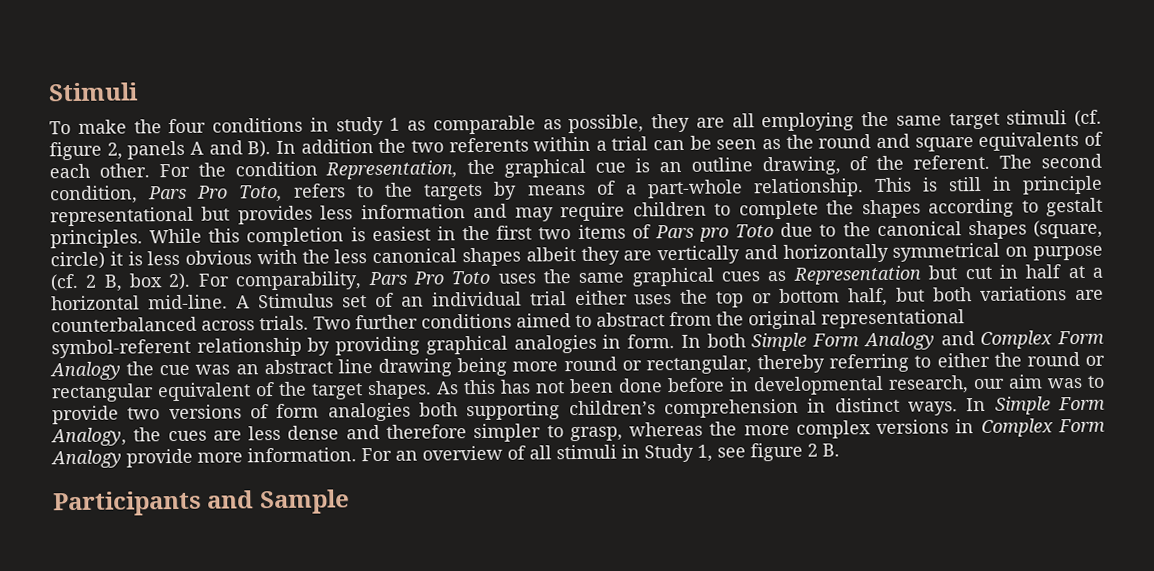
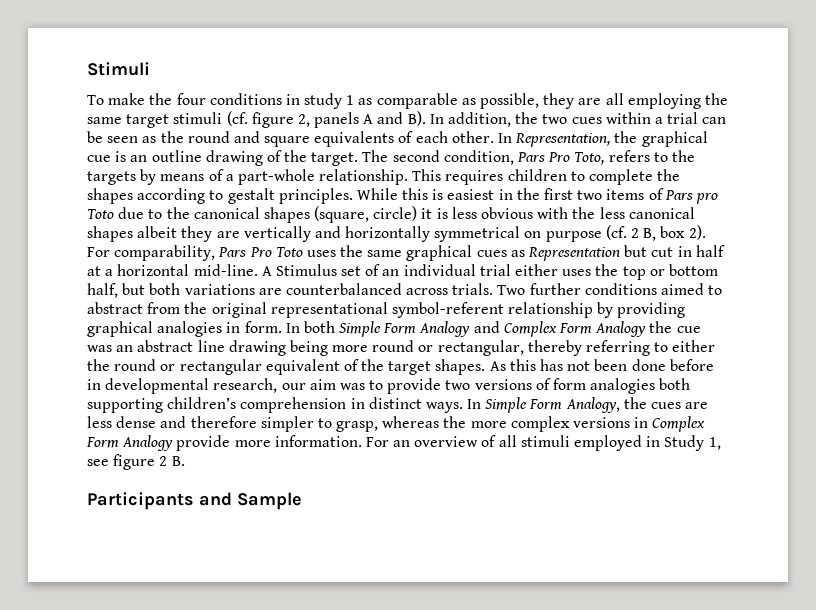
- To make the four conditions in study 1 as comparable as possible, they are all employing the same target stimuli (cf. figure 2, panels A and B). In addition the two referents within a trial can be seen as the round and square equivalents of each other.
+ To make the four conditions in study 1 as comparable as possible, they are all employing the same target stimuli (cf. figure 2, panels A and B). In addition, the two cues within a trial can be seen as the round and square equivalents of each other.
- For the condition Representation, the graphical cue is an outline drawing, of the referent.
+ In Representation, the graphical cue is an outline drawing of the target.
- This is still in principle representational but provides less information and may require children to complete the shapes according to gestalt principles.
+ This requires children to complete the shapes according to gestalt principles.
- While this completion is easiest in the first two items of Pars pro Toto due to the canonical shapes (square, circle) it is less obvious with the less canonical shapes albeit they are vertically and horizontally symmetrical on purpose (cf. 2 B, box 2).
+ While this is easiest in the first two items of Pars pro Toto due to the canonical shapes (square, circle) it is less obvious with the less canonical shapes albeit they are vertically and horizontally symmetrical on purpose (cf. 2 B, box 2).
- For an overview of all stimuli in Study 1, see figure 2 B.
+ For an overview of all stimuli employed in Study 1, see figure 2 B.

